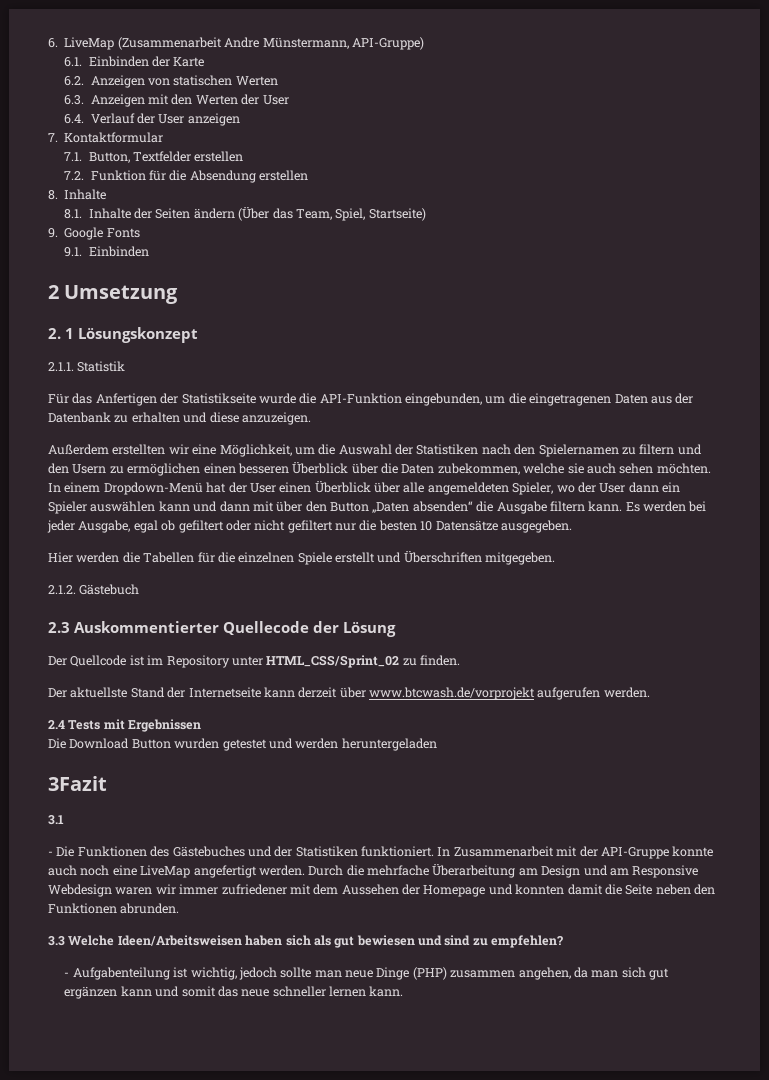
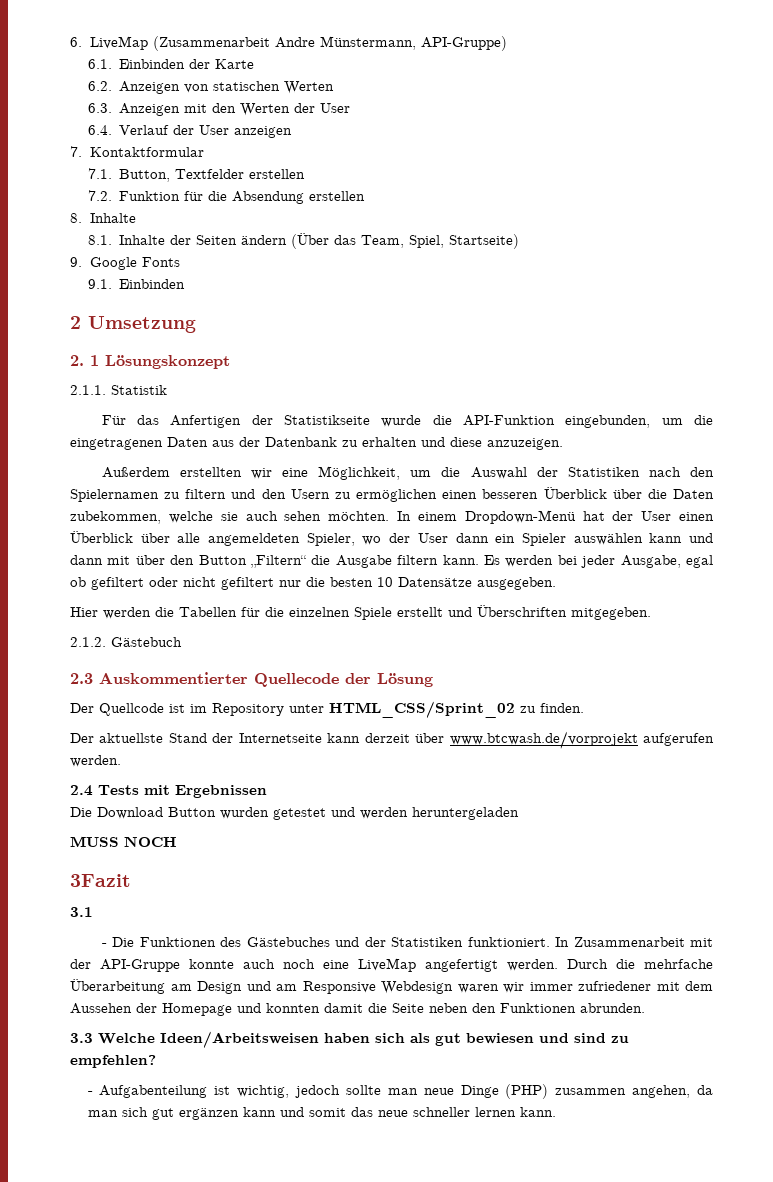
- In einem Dropdown-Menü hat der User einen Überblick über alle angemeldeten Spieler, wo der User dann ein Spieler auswählen kann und dann mit über den Button „Daten absenden“ die Ausgabe filtern kann.
+ In einem Dropdown-Menü hat der User einen Überblick über alle angemeldeten Spieler, wo der User dann ein Spieler auswählen kann und dann mit über den Button „Filtern“ die Ausgabe filtern kann.
+ MUSS NOCH

